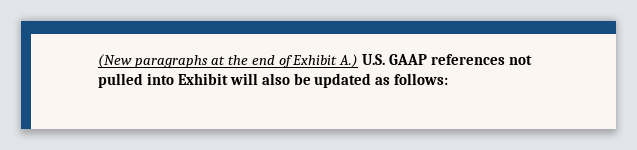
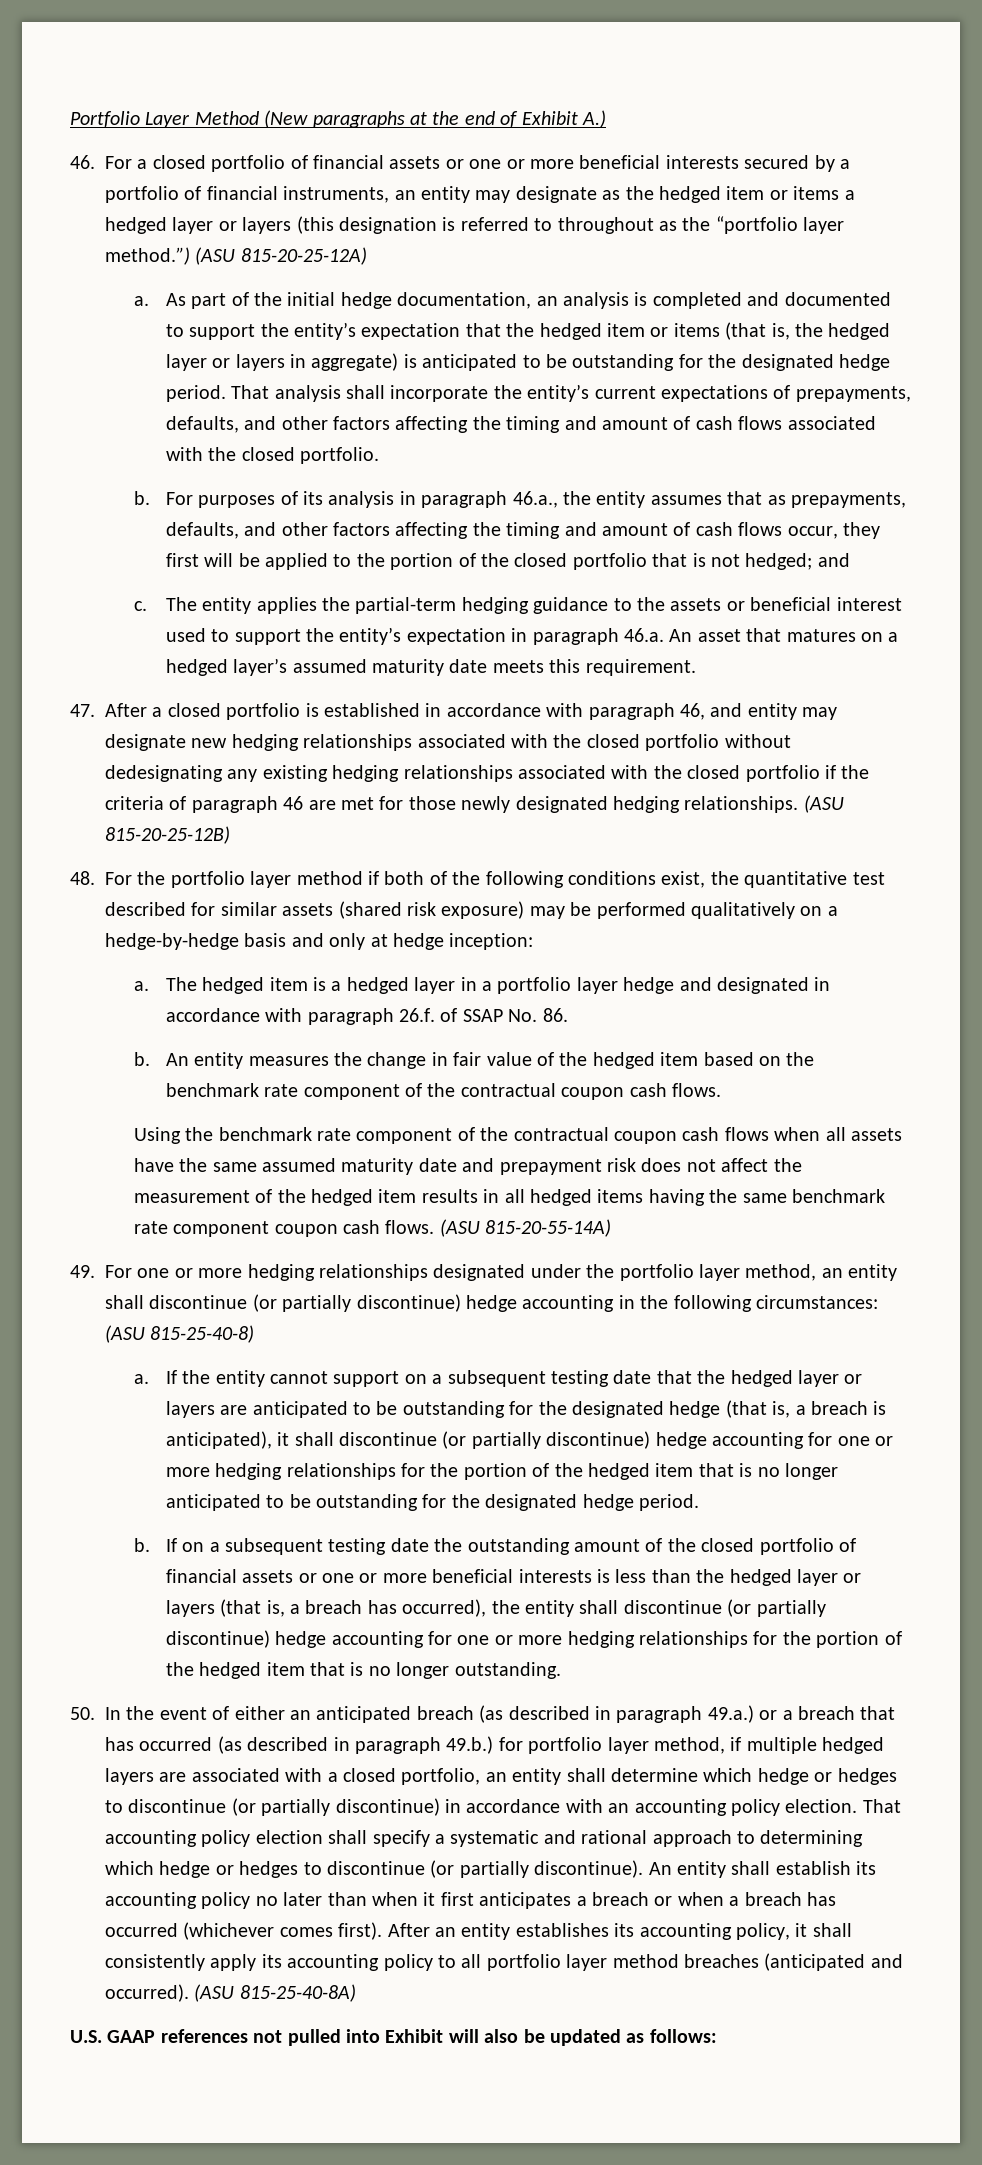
- (New paragraphs at the end of Exhibit A.) U.S. GAAP references not pulled into Exhibit will also be updated as follows:
+ Portfolio Layer Method (New paragraphs at the end of Exhibit A.)
+ 46. For a closed portfolio of financial assets or one or more beneficial interests secured by a portfolio of financial instruments, an entity may designate as the hedged item or items a hedged layer or layers (this designation is referred to throughout as the “portfolio layer method.”) (ASU 815-20-25-12A)
+ a. As part of the initial hedge documentation, an analysis is completed and documented to support the entity’s expectation that the hedged item or items (that is, the hedged layer or layers in aggregate) is anticipated to be outstanding for the designated hedge period. That analysis shall incorporate the entity’s current expectations of prepayments, defaults, and other factors affecting the timing and amount of cash flows associated with the closed portfolio.
+ b. For purposes of its analysis in paragraph 46.a., the entity assumes that as prepayments, defaults, and other factors affecting the timing and amount of cash flows occur, they first will be applied to the portion of the closed portfolio that is not hedged; and
+ c. The entity applies the partial-term hedging guidance to the assets or beneficial interest used to support the entity’s expectation in paragraph 46.a. An asset that matures on a hedged layer’s assumed maturity date meets this requirement.
+ 47. After a closed portfolio is established in accordance with paragraph 46, and entity may designate new hedging relationships associated with the closed portfolio without dedesignating any existing hedging relationships associated with the closed portfolio if the criteria of paragraph 46 are met for those newly designated hedging relationships. (ASU 815-20-25-12B)
+ 48. For the portfolio layer method if both of the following conditions exist, the quantitative test described for similar assets (shared risk exposure) may be performed qualitatively on a hedge-by-hedge basis and only at hedge inception:
+ a. The hedged item is a hedged layer in a portfolio layer hedge and designated in accordance with paragraph 26.f. of SSAP No. 86.
+ b. An entity measures the change in fair value of the hedged item based on the benchmark rate component of the contractual coupon cash flows.
+ Using the benchmark rate component of the contractual coupon cash flows when all assets have the same assumed maturity date and prepayment risk does not affect the measurement of the hedged item results in all hedged items having the same benchmark rate component coupon cash flows. (ASU 815-20-55-14A)
+ 49. For one or more hedging relationships designated under the portfolio layer method, an entity shall discontinue (or partially discontinue) hedge accounting in the following circumstances: (ASU 815-25-40-8)
+ a. If the entity cannot support on a subsequent testing date that the hedged layer or layers are anticipated to be outstanding for the designated hedge (that is, a breach is anticipated), it shall discontinue (or partially discontinue) hedge accounting for one or more hedging relationships for the portion of the hedged item that is no longer anticipated to be outstanding for the designated hedge period.
+ b. If on a subsequent testing date the outstanding amount of the closed portfolio of financial assets or one or more beneficial interests is less than the hedged layer or layers (that is, a breach has occurred), the entity shall discontinue (or partially discontinue) hedge accounting for one or more hedging relationships for the portion of the hedged item that is no longer outstanding.
+ 50. In the event of either an anticipated breach (as described in paragraph 49.a.) or a breach that has occurred (as described in paragraph 49.b.) for portfolio layer method, if multiple hedged layers are associated with a closed portfolio, an entity shall determine which hedge or hedges to discontinue (or partially discontinue) in accordance with an accounting policy election. That accounting policy election shall specify a systematic and rational approach to determining which hedge or hedges to discontinue (or partially discontinue). An entity shall establish its accounting policy no later than when it first anticipates a breach or when a breach has occurred (whichever comes first). After an entity establishes its accounting policy, it shall consistently apply its accounting policy to all portfolio layer method breaches (anticipated and occurred). (ASU 815-25-40-8A)
+ U.S. GAAP references not pulled into Exhibit will also be updated as follows:

